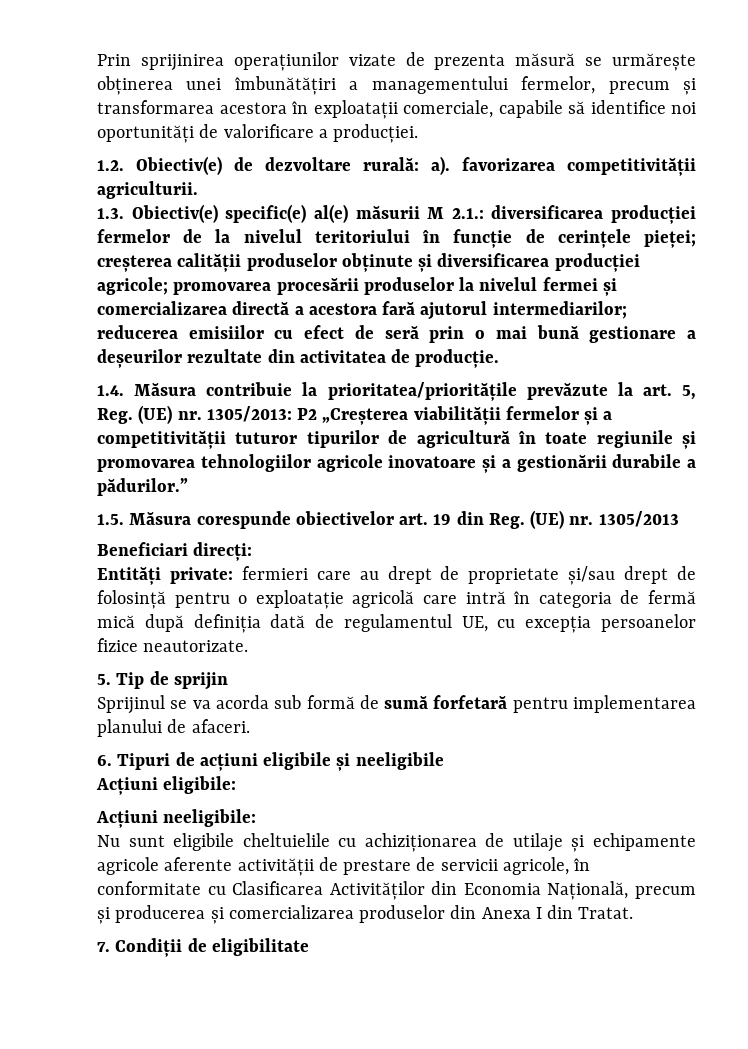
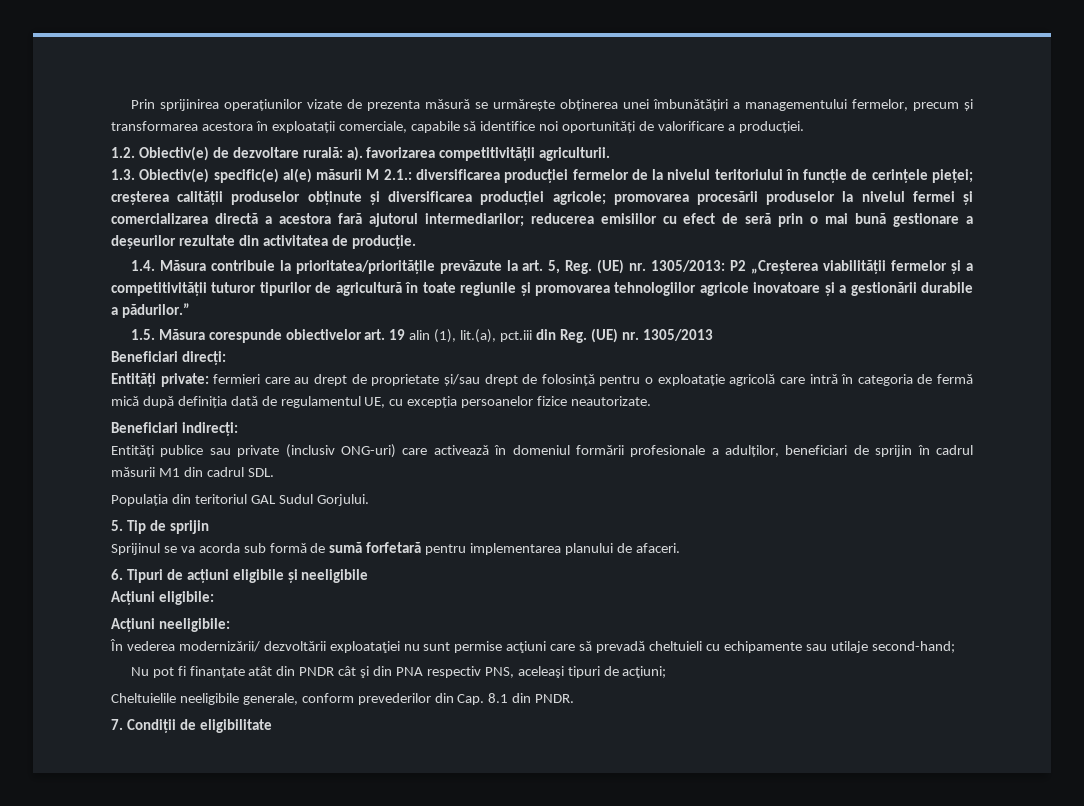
- 1.5. Măsura corespunde obiectivelor art. 19 din Reg. (UE) nr. 1305/2013
+ 1.5. Măsura corespunde obiectivelor art. 19 alin (1), lit.(a), pct.iii din Reg. (UE) nr. 1305/2013
+ Beneficiari indirecți:
+ Entități publice sau private (inclusiv ONG-uri) care activează în domeniul formării profesionale a adulților, beneficiari de sprijin în cadrul măsurii M1 din cadrul SDL.
+ Populația din teritoriul GAL Sudul Gorjului.
- Nu sunt eligibile cheltuielile cu achiziționarea de utilaje și echipamente agricole aferente activității de prestare de servicii agricole, în conformitate cu Clasificarea Activităților din Economia Națională, precum și producerea și comercializarea produselor din Anexa I din Tratat.
+ În vederea modernizării/ dezvoltării exploataţiei nu sunt permise acţiuni care să prevadă cheltuieli cu echipamente sau utilaje second-hand;
+ Nu pot fi finanțate atât din PNDR cât şi din PNA respectiv PNS, aceleaşi tipuri de acţiuni;
+ Cheltuielile neeligibile generale, conform prevederilor din Cap. 8.1 din PNDR.

